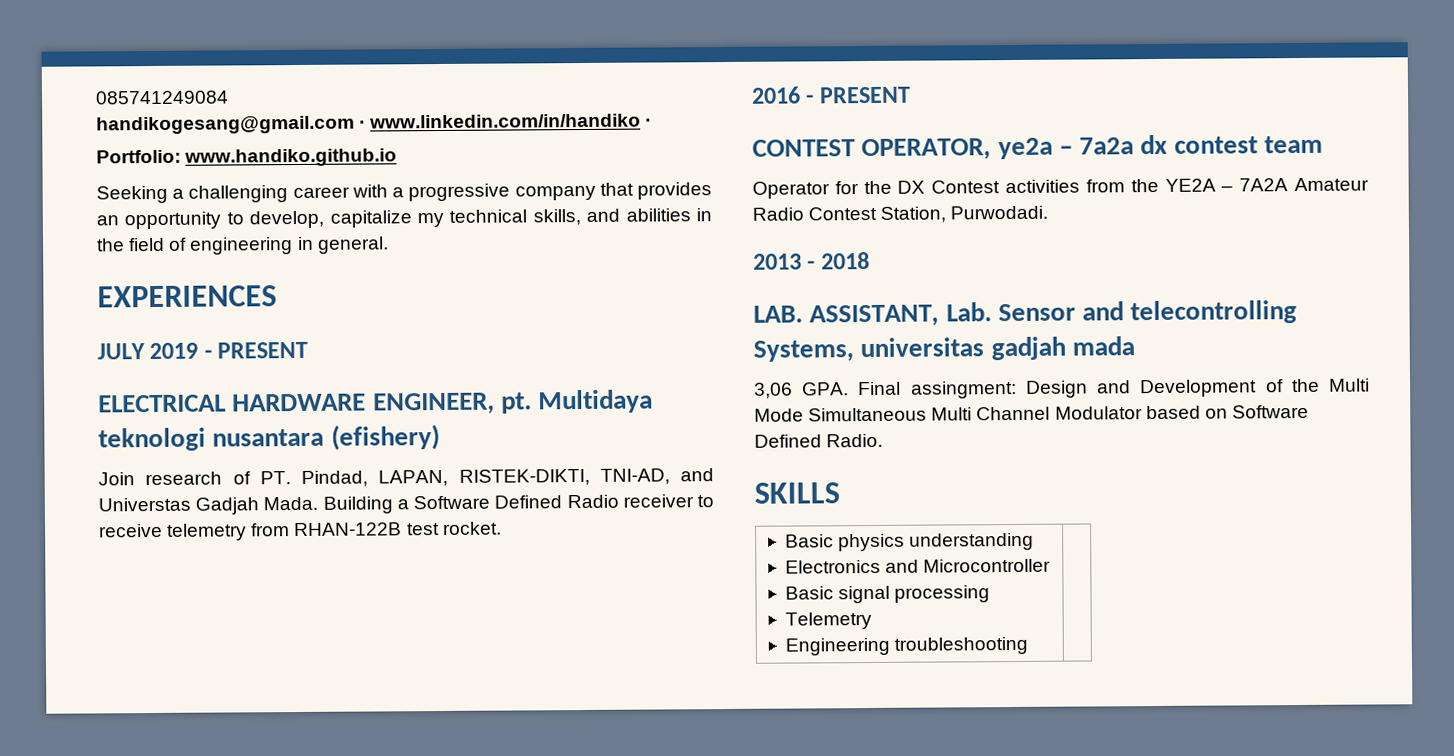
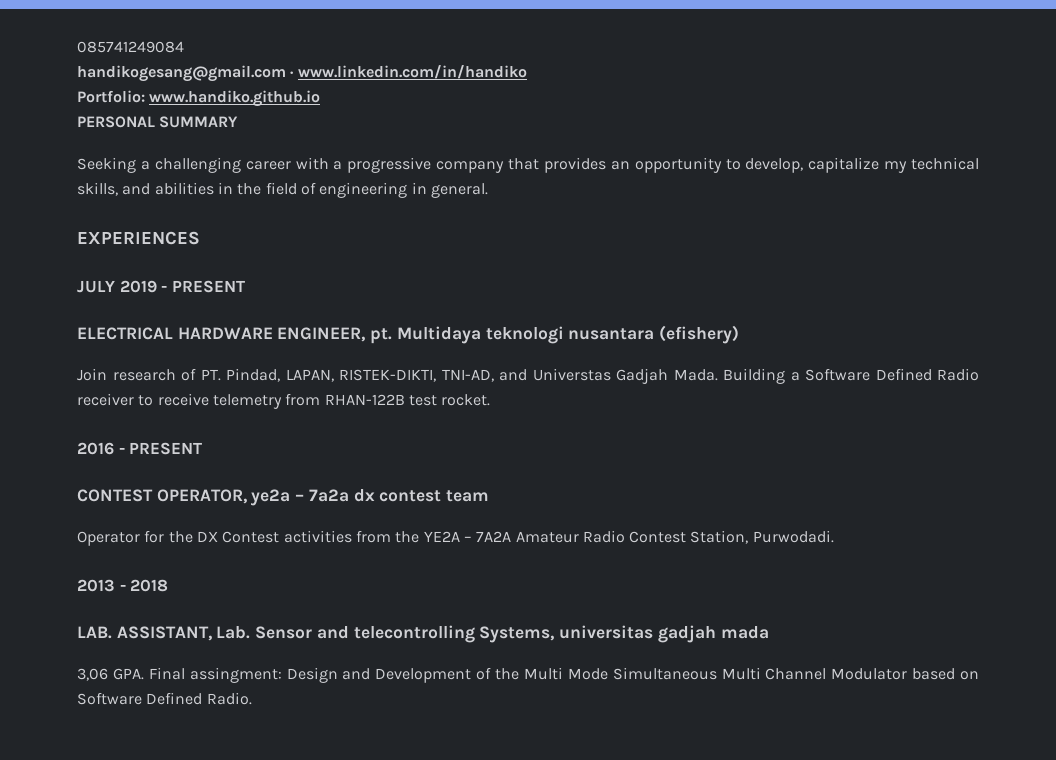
- handikogesang@gmail.com · www.linkedin.com/in/handiko ·
+ handikogesang@gmail.com · www.linkedin.com/in/handiko
+ PERSONAL SUMMARY
- SKILLS
- Basic physics understanding
- Electronics and Microcontroller
- Basic signal processing
- Telemetry
- Engineering troubleshooting |

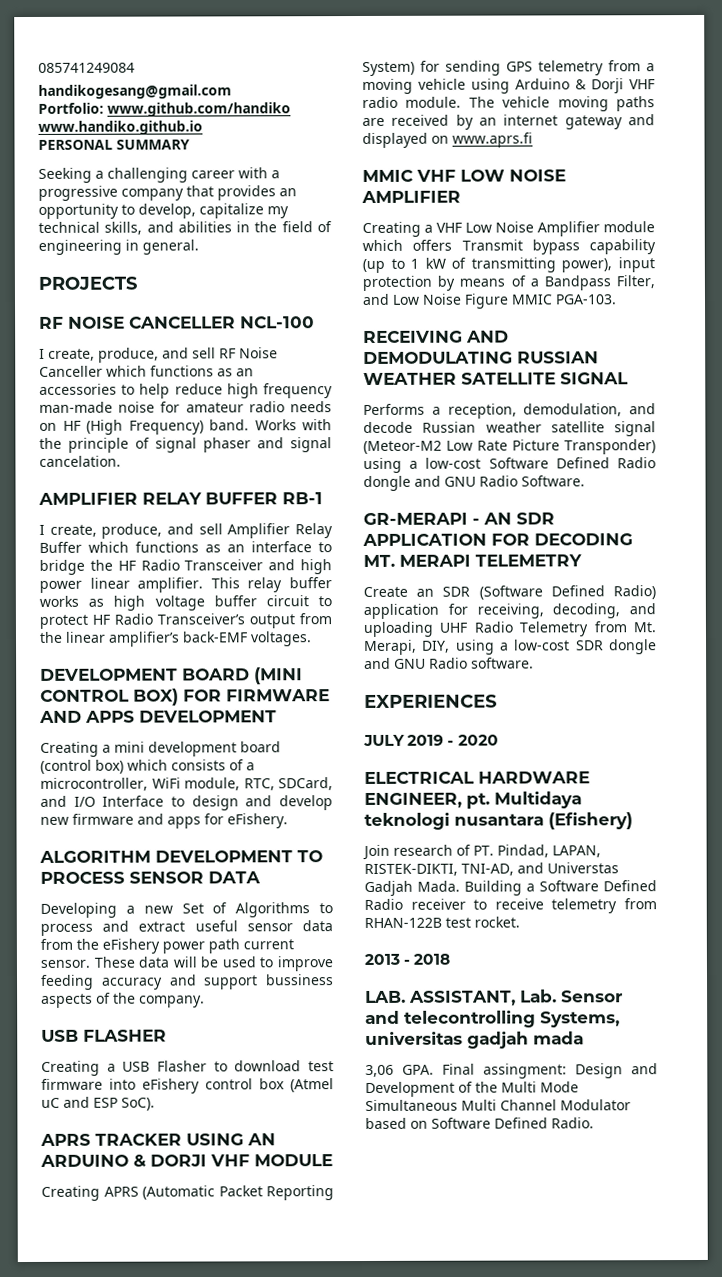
- handikogesang@gmail.com · www.linkedin.com/in/handiko
+ handikogesang@gmail.com
- Portfolio: www.handiko.github.io
+ Portfolio: www.github.com/handiko www.handiko.github.io
+ PROJECTS
+ RF NOISE CANCELLER NCL-100
+ I create, produce, and sell RF Noise Canceller which functions as an accessories to help reduce high frequency man-made noise for amateur radio needs on HF (High Frequency) band. Works with the principle of signal phaser and signal cancelation.
+ AMPLIFIER RELAY BUFFER RB-1
+ I create, produce, and sell Amplifier Relay Buffer which functions as an interface to bridge the HF Radio Transceiver and high power linear amplifier. This relay buffer works as high voltage buffer circuit to protect HF Radio Transceiver’s output from the linear amplifier’s back-EMF voltages.
+ DEVELOPMENT BOARD (MINI CONTROL BOX) FOR FIRMWARE AND APPS DEVELOPMENT
+ Creating a mini development board (control box) which consists of a microcontroller, WiFi module, RTC, SDCard, and I/O Interface to design and develop new firmware and apps for eFishery.
+ ALGORITHM DEVELOPMENT TO PROCESS SENSOR DATA
+ Developing a new Set of Algorithms to process and extract useful sensor data from the eFishery power path current sensor. These data will be used to improve feeding accuracy and support bussiness aspects of the company.
+ USB FLASHER
+ Creating a USB Flasher to download test firmware into eFishery control box (Atmel uC and ESP SoC).
+ APRS TRACKER USING AN ARDUINO & DORJI VHF MODULE
+ Creating APRS (Automatic Packet Reporting System) for sending GPS telemetry from a moving vehicle using Arduino & Dorji VHF radio module. The vehicle moving paths are received by an internet gateway and displayed on www.aprs.fi
+ MMIC VHF LOW NOISE AMPLIFIER
+ Creating a VHF Low Noise Amplifier module which offers Transmit bypass capability (up to 1 kW of transmitting power), input protection by means of a Bandpass Filter, and Low Noise Figure MMIC PGA-103.
+ RECEIVING AND DEMODULATING RUSSIAN WEATHER SATELLITE SIGNAL
+ Performs a reception, demodulation, and decode Russian weather satellite signal (Meteor-M2 Low Rate Picture Transponder) using a low-cost Software Defined Radio dongle and GNU Radio Software.
+ GR-MERAPI - AN SDR APPLICATION FOR DECODING MT. MERAPI TELEMETRY
+ Create an SDR (Software Defined Radio) application for receiving, decoding, and uploading UHF Radio Telemetry from Mt. Merapi, DIY, using a low-cost SDR dongle and GNU Radio software.
- JULY 2019 - PRESENT
+ JULY 2019 - 2020
- Multidaya teknologi nusantara (efishery)
+ Multidaya teknologi nusantara (Efishery)
- 2016 - PRESENT
- CONTEST OPERATOR, ye2a – 7a2a dx contest team
- Operator for the DX Contest activities from the YE2A – 7A2A Amateur Radio Contest Station, Purwodadi.

